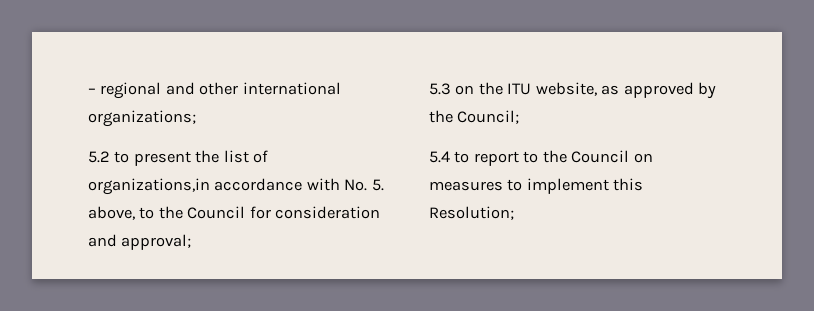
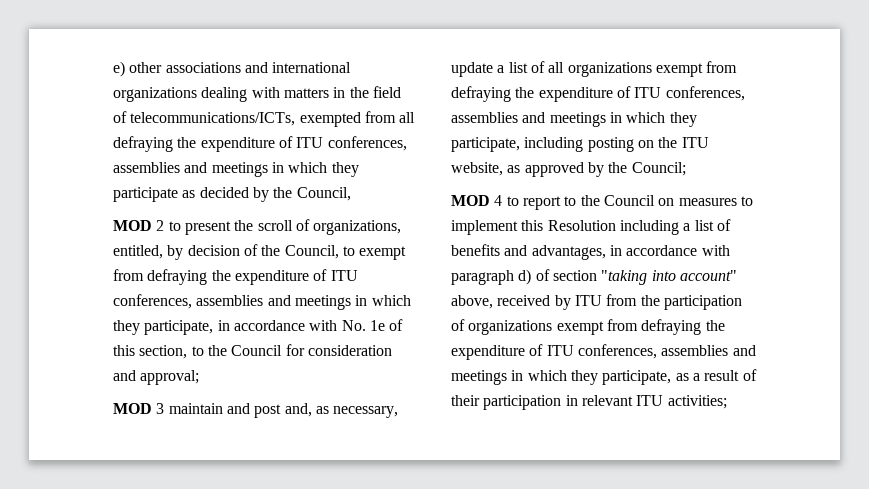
- – regional and other international organizations;
- 5.2 to present the list of organizations,in accordance with No. 5. above, to the Council for consideration and approval;
+ e) other associations and international organizations dealing with matters in the field of telecommunications/ICTs, exempted from all defraying the expenditure of ITU conferences, assemblies and meetings in which they participate as decided by the Council,
+ MOD 2 to present the scroll of organizations, entitled, by decision of the Council, to exempt from defraying the expenditure of ITU conferences, assemblies and meetings in which they participate, in accordance with No. 1e of this section, to the Council for consideration and approval;
- 5.3 on the ITU website, as approved by the Council;
+ MOD 3 maintain and post and, as necessary, update a list of all organizations exempt from defraying the expenditure of ITU conferences, assemblies and meetings in which they participate, including posting on the ITU website, as approved by the Council;
- 5.4 to report to the Council on measures to implement this Resolution;
+ MOD 4 to report to the Council on measures to implement this Resolution including a list of benefits and advantages, in accordance with paragraph d) of section "taking into account" above, received by ITU from the participation of organizations exempt from defraying the expenditure of ITU conferences, assemblies and meetings in which they participate, as a result of their participation in relevant ITU activities;

